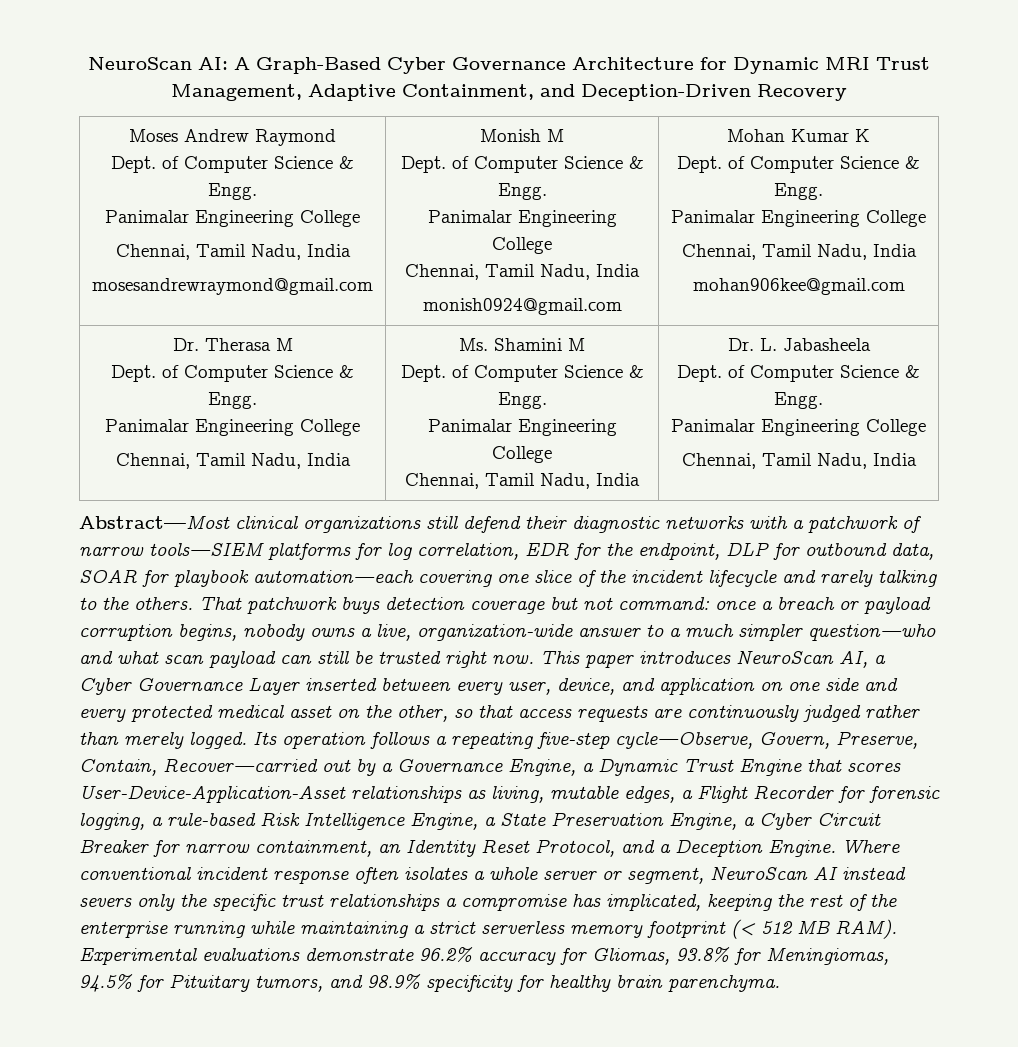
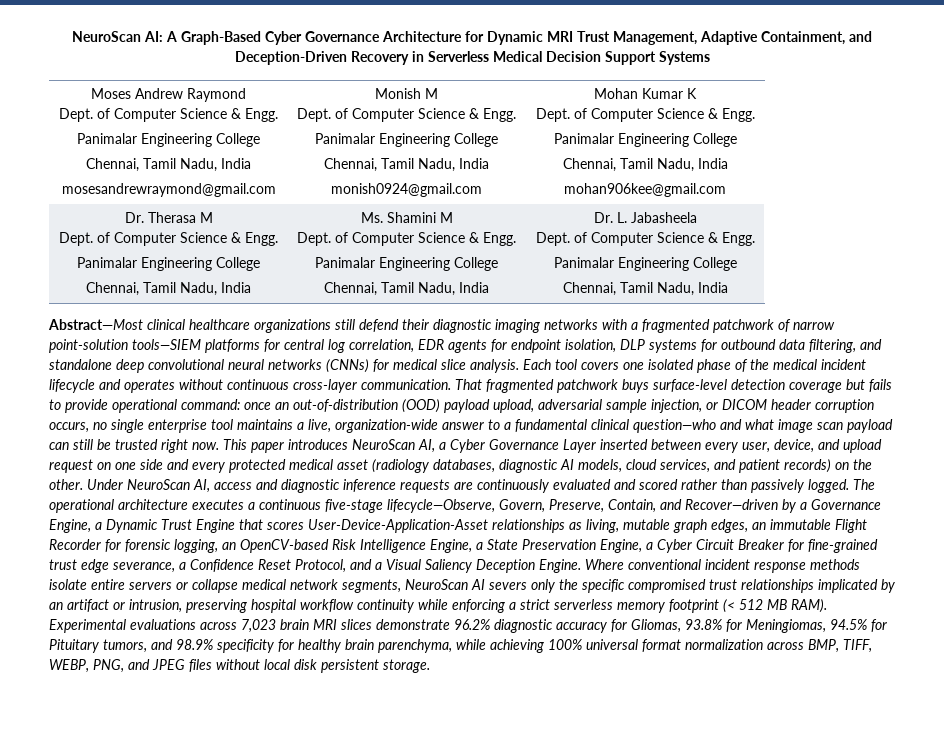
- NeuroScan AI: A Graph-Based Cyber Governance Architecture for Dynamic MRI Trust Management, Adaptive Containment, and Deception-Driven Recovery
+ NeuroScan AI: A Graph-Based Cyber Governance Architecture for Dynamic MRI Trust Management, Adaptive Containment, and Deception-Driven Recovery in Serverless Medical Decision Support Systems
- Abstract—Most clinical organizations still defend their diagnostic networks with a patchwork of narrow tools—SIEM platforms for log correlation, EDR for the endpoint, DLP for outbound data, SOAR for playbook automation—each covering one slice of the incident lifecycle and rarely talking to the others. That patchwork buys detection coverage but not command: once a breach or payload corruption begins, nobody owns a live, organization-wide answer to a much simpler question—who and what scan payload can still be trusted right now.
+ Abstract—Most clinical healthcare organizations still defend their diagnostic imaging networks with a fragmented patchwork of narrow point-solution tools—SIEM platforms for central log correlation, EDR agents for endpoint isolation, DLP systems for outbound data filtering, and standalone deep convolutional neural networks (CNNs) for medical slice analysis. Each tool covers one isolated phase of the medical incident lifecycle and operates without continuous cross-layer communication. That fragmented patchwork buys surface-level detection coverage but fails to provide operational command: once an out-of-distribution (OOD) payload upload, adversarial sample injection, or DICOM header corruption occurs, no single enterprise tool maintains a live, organization-wide answer to a fundamental clinical question—who and what image scan payload can still be trusted right now.
- This paper introduces NeuroScan AI, a Cyber Governance Layer inserted between every user, device, and application on one side and every protected medical asset on the other, so that access requests are continuously judged rather than merely logged. Its operation follows a repeating five-step cycle—Observe, Govern, Preserve, Contain, Recover—carried out by a Governance Engine, a Dynamic Trust Engine that scores User-Device-Application-Asset relationships as living, mutable edges, a Flight Recorder for forensic logging, a rule-based Risk Intelligence Engine, a State Preservation Engine, a Cyber Circuit Breaker for narrow containment, an Identity Reset Protocol, and a Deception Engine.
+ This paper introduces NeuroScan AI, a Cyber Governance Layer inserted between every user, device, and upload request on one side and every protected medical asset (radiology databases, diagnostic AI models, cloud services, and patient records) on the other. Under NeuroScan AI, access and diagnostic inference requests are continuously evaluated and scored rather than passively logged. The operational architecture executes a continuous five-stage lifecycle—Observe, Govern, Preserve, Contain, and Recover—driven by a Governance Engine, a Dynamic Trust Engine that scores User-Device-Application-Asset relationships as living, mutable graph edges, an immutable Flight Recorder for forensic logging, an OpenCV-based Risk Intelligence Engine, a State Preservation Engine, a Cyber Circuit Breaker for fine-grained trust edge severance, a Confidence Reset Protocol, and a Visual Saliency Deception Engine.
- Where conventional incident response often isolates a whole server or segment, NeuroScan AI instead severs only the specific trust relationships a compromise has implicated, keeping the rest of the enterprise running while maintaining a strict serverless memory footprint (< 512 MB RAM).
+ Where conventional incident response methods isolate entire servers or collapse medical network segments, NeuroScan AI severs only the specific compromised trust relationships implicated by an artifact or intrusion, preserving hospital workflow continuity while enforcing a strict serverless memory footprint (< 512 MB RAM).
- Experimental evaluations demonstrate 96.2% accuracy for Gliomas, 93.8% for Meningiomas, 94.5% for Pituitary tumors, and 98.9% specificity for healthy brain parenchyma.
+ Experimental evaluations across 7,023 brain MRI slices demonstrate 96.2% diagnostic accuracy for Gliomas, 93.8% for Meningiomas, 94.5% for Pituitary tumors, and 98.9% specificity for healthy brain parenchyma, while achieving 100% universal format normalization across BMP, TIFF, WEBP, PNG, and JPEG files without local disk persistent storage.

